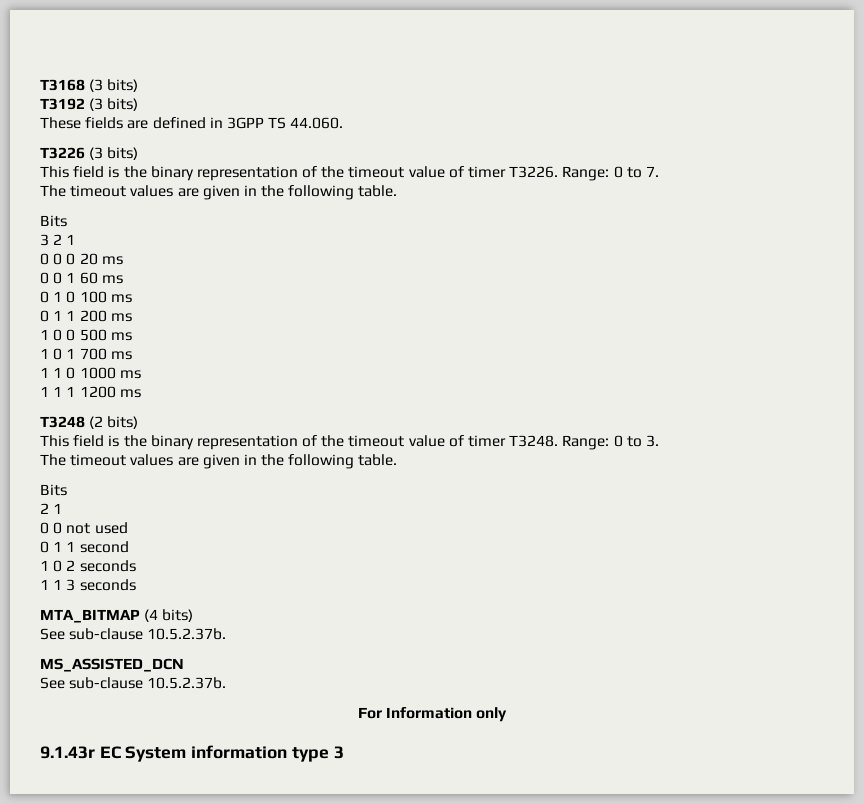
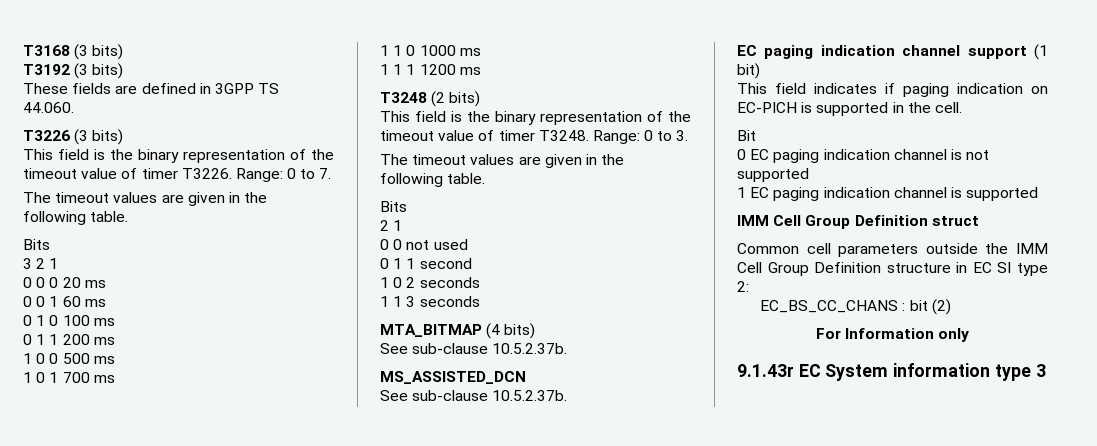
+ EC paging indication channel support (1 bit)
+ This field indicates if paging indication on EC-PICH is supported in the cell.
+ Bit
+ 0 EC paging indication channel is not supported
+ 1 EC paging indication channel is supported
+ IMM Cell Group Definition struct
+ Common cell parameters outside the IMM Cell Group Definition structure in EC SI type 2:
+ EC_BS_CC_CHANS : bit (2)

